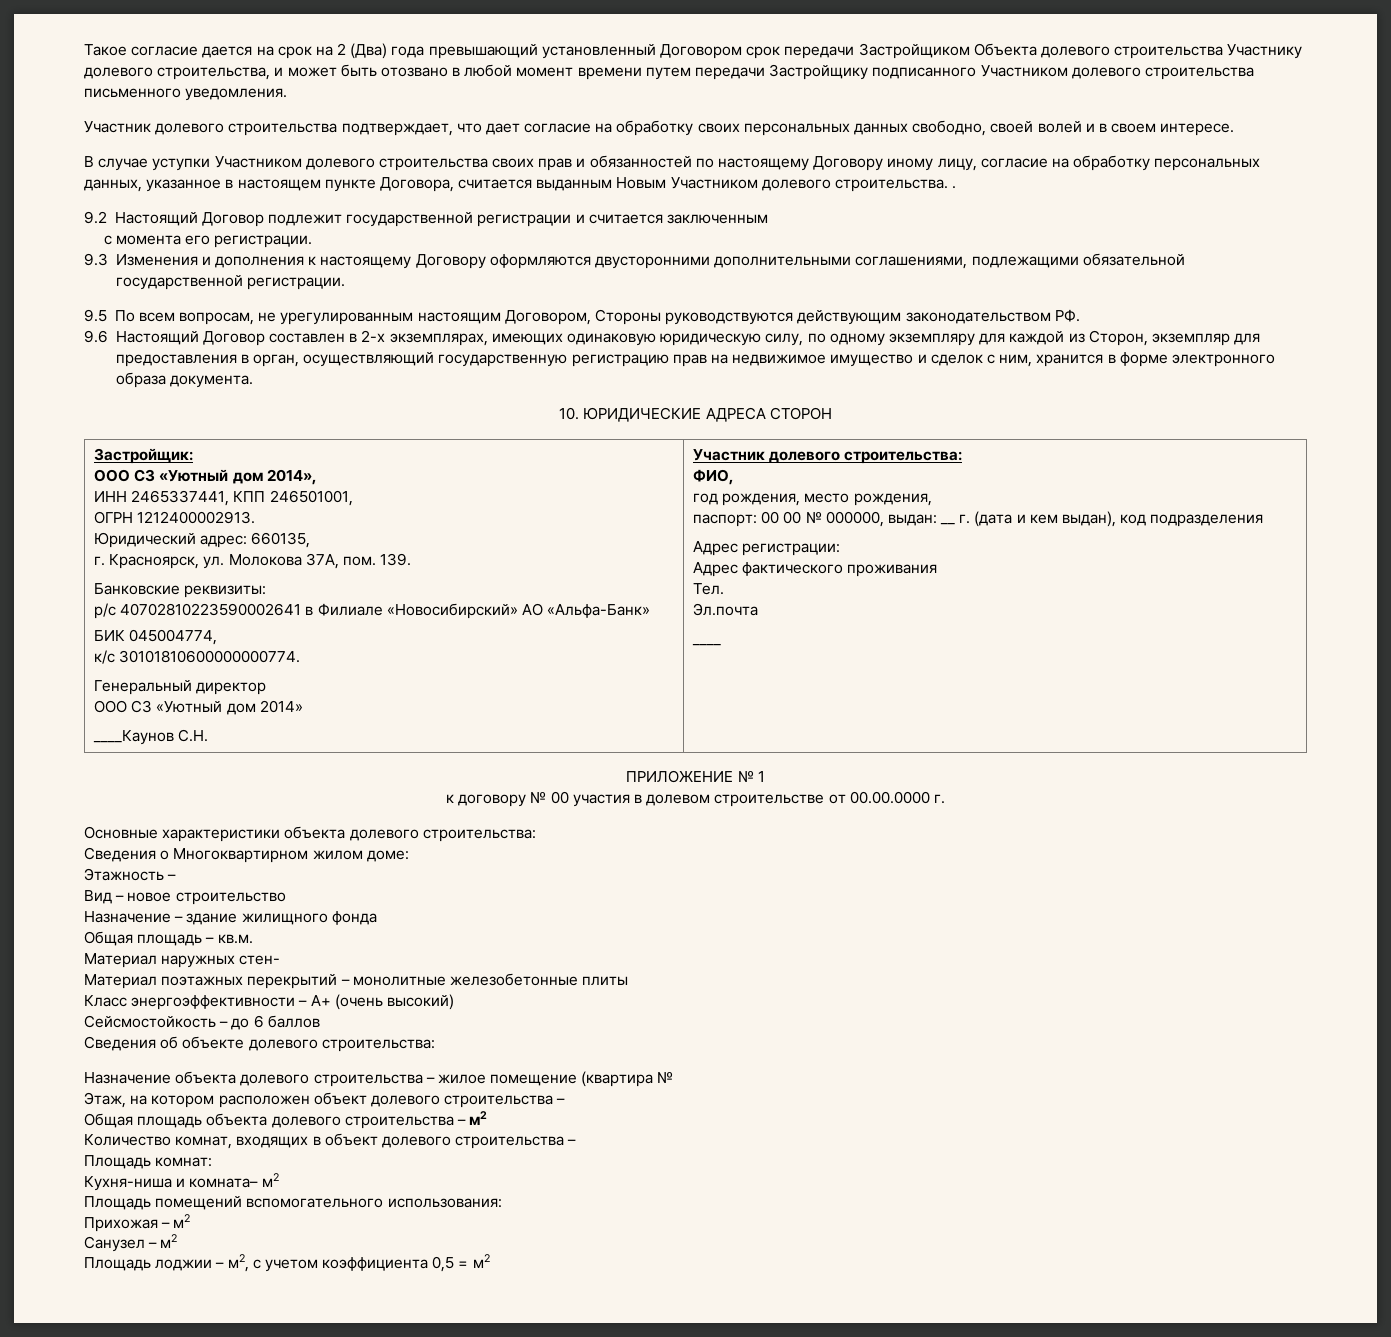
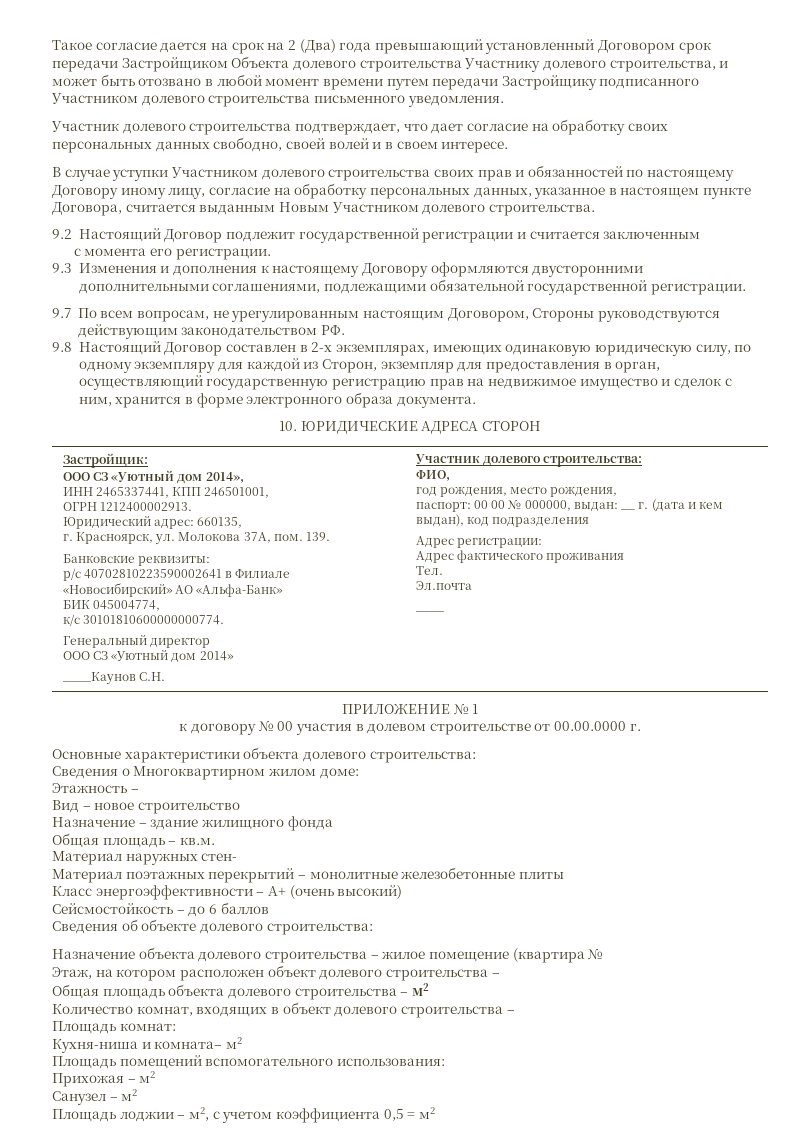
- В случае уступки Участником долевого строительства своих прав и обязанностей по настоящему Договору иному лицу, согласие на обработку персональных данных, указанное в настоящем пункте Договора, считается выданным Новым Участником долевого строительства. .
+ В случае уступки Участником долевого строительства своих прав и обязанностей по настоящему Договору иному лицу, согласие на обработку персональных данных, указанное в настоящем пункте Договора, считается выданным Новым Участником долевого строительства.
- 9.5 По всем вопросам, не урегулированным настоящим Договором, Стороны руководствуются действующим законодательством РФ.
+ 9.7 По всем вопросам, не урегулированным настоящим Договором, Стороны руководствуются действующим законодательством РФ.
- 9.6 Настоящий Договор составлен в 2-х экземплярах, имеющих одинаковую юридическую силу, по одному экземпляру для каждой из Сторон, экземпляр для предоставления в орган, осуществляющий государственную регистрацию прав на недвижимое имущество и сделок с ним, хранится в форме электронного образа документа.
+ 9.8 Настоящий Договор составлен в 2-х экземплярах, имеющих одинаковую юридическую силу, по одному экземпляру для каждой из Сторон, экземпляр для предоставления в орган, осуществляющий государственную регистрацию прав на недвижимое имущество и сделок с ним, хранится в форме электронного образа документа.

